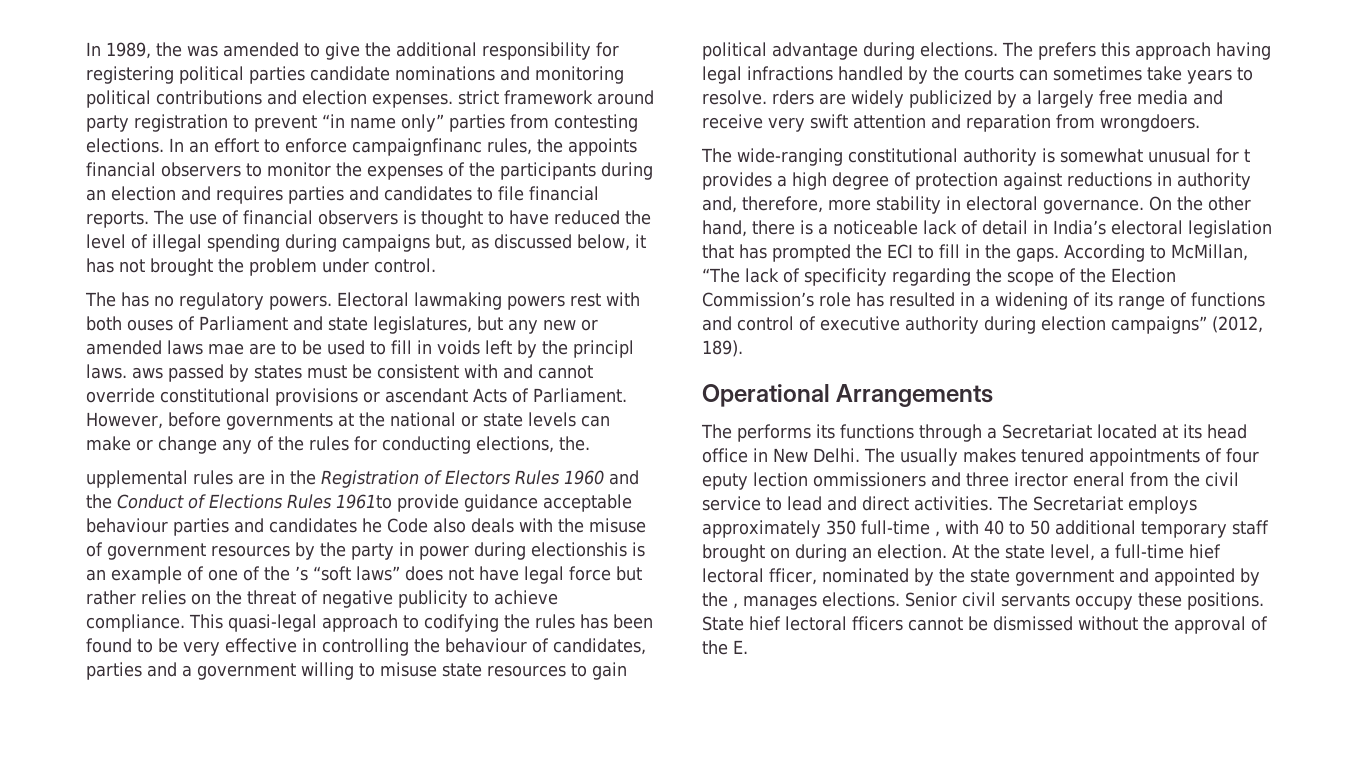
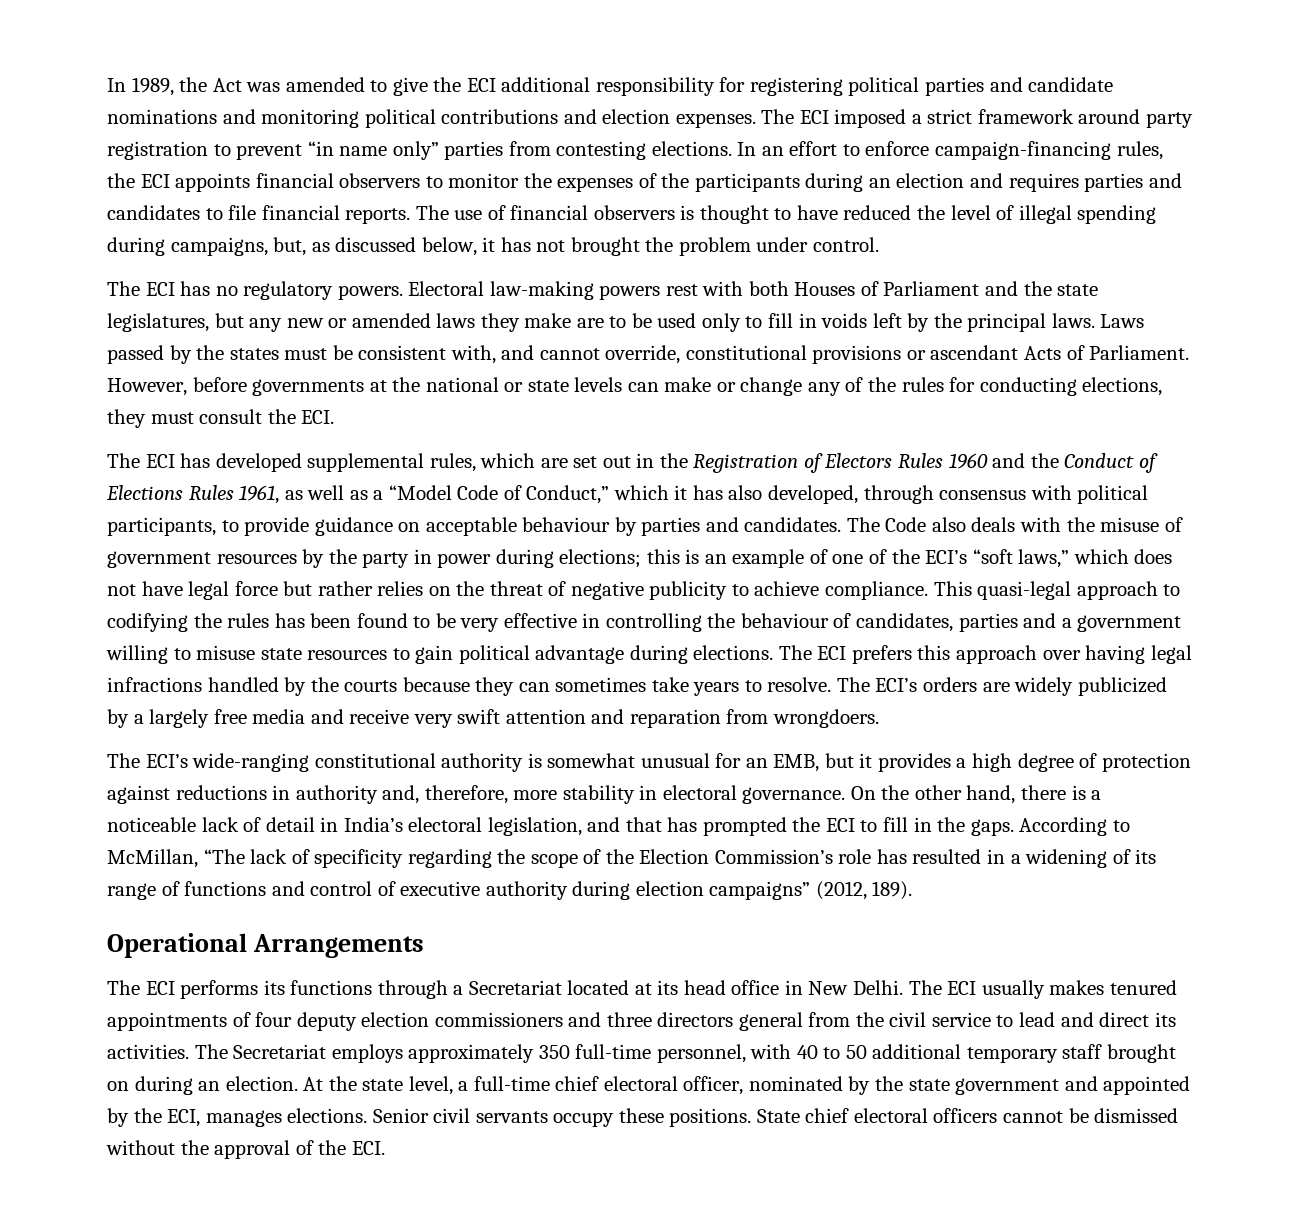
- In 1989, the was amended to give the additional responsibility for registering political parties candidate nominations and monitoring political contributions and election expenses. strict framework around party registration to prevent “in name only” parties from contesting elections.
+ In 1989, the Act was amended to give the ECI additional responsibility for registering political parties and candidate nominations and monitoring political contributions and election expenses. The ECI imposed a strict framework around party registration to prevent “in name only” parties from contesting elections.
- In an effort to enforce campaignfinanc rules, the appoints financial observers to monitor the expenses of the participants during an election and requires parties and candidates to file financial reports.
+ In an effort to enforce campaign-financing rules, the ECI appoints financial observers to monitor the expenses of the participants during an election and requires parties and candidates to file financial reports.
- The use of financial observers is thought to have reduced the level of illegal spending during campaigns but, as discussed below, it has not brought the problem under control.
+ The use of financial observers is thought to have reduced the level of illegal spending during campaigns, but, as discussed below, it has not brought the problem under control.
- The has no regulatory powers.
+ The ECI has no regulatory powers.
- Electoral lawmaking powers rest with both ouses of Parliament and state legislatures, but any new or amended laws mae are to be used to fill in voids left by the principl laws. aws passed by states must be consistent with and cannot override constitutional provisions or ascendant Acts of Parliament.
+ Electoral law-making powers rest with both Houses of Parliament and the state legislatures, but any new or amended laws they make are to be used only to fill in voids left by the principal laws. Laws passed by the states must be consistent with, and cannot override, constitutional provisions or ascendant Acts of Parliament.
- However, before governments at the national or state levels can make or change any of the rules for conducting elections, the.
- upplemental rules are in the Registration of Electors Rules 1960 and the Conduct of Elections Rules 1961to provide guidance acceptable behaviour parties and candidates he Code also deals with the misuse of government resources by the party in power during electionshis is an example of one of the ’s “soft laws” does not have legal force but rather relies on the threat of negative publicity to achieve compliance.
+ However, before governments at the national or state levels can make or change any of the rules for conducting elections, they must consult the ECI.
+ The ECI has developed supplemental rules, which are set out in the Registration of Electors Rules 1960 and the Conduct of Elections Rules 1961, as well as a “Model Code of Conduct,” which it has also developed, through consensus with political participants, to provide guidance on acceptable behaviour by parties and candidates. The Code also deals with the misuse of government resources by the party in power during elections; this is an example of one of the ECI’s “soft laws,” which does not have legal force but rather relies on the threat of negative publicity to achieve compliance.
- The prefers this approach having legal infractions handled by the courts can sometimes take years to resolve. rders are widely publicized by a largely free media and receive very swift attention and reparation from wrongdoers.
+ The ECI prefers this approach over having legal infractions handled by the courts because they can sometimes take years to resolve. The ECI’s orders are widely publicized by a largely free media and receive very swift attention and reparation from wrongdoers.
- The wide-ranging constitutional authority is somewhat unusual for t provides a high degree of protection against reductions in authority and, therefore, more stability in electoral governance.
+ The ECI’s wide-ranging constitutional authority is somewhat unusual for an EMB, but it provides a high degree of protection against reductions in authority and, therefore, more stability in electoral governance.
- On the other hand, there is a noticeable lack of detail in India’s electoral legislation that has prompted the ECI to fill in the gaps.
+ On the other hand, there is a noticeable lack of detail in India’s electoral legislation, and that has prompted the ECI to fill in the gaps.
- The performs its functions through a Secretariat located at its head office in New Delhi.
+ The ECI performs its functions through a Secretariat located at its head office in New Delhi.
- The usually makes tenured appointments of four eputy lection ommissioners and three irector eneral from the civil service to lead and direct activities.
+ The ECI usually makes tenured appointments of four deputy election commissioners and three directors general from the civil service to lead and direct its activities.
- The Secretariat employs approximately 350 full-time , with 40 to 50 additional temporary staff brought on during an election.
+ The Secretariat employs approximately 350 full-time personnel, with 40 to 50 additional temporary staff brought on during an election.
- At the state level, a full-time hief lectoral fficer, nominated by the state government and appointed by the , manages elections.
+ At the state level, a full-time chief electoral officer, nominated by the state government and appointed by the ECI, manages elections.
- State hief lectoral fficers cannot be dismissed without the approval of the E.
+ State chief electoral officers cannot be dismissed without the approval of the ECI.

